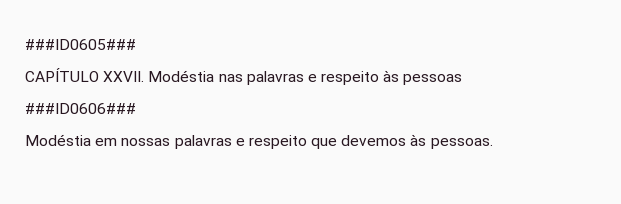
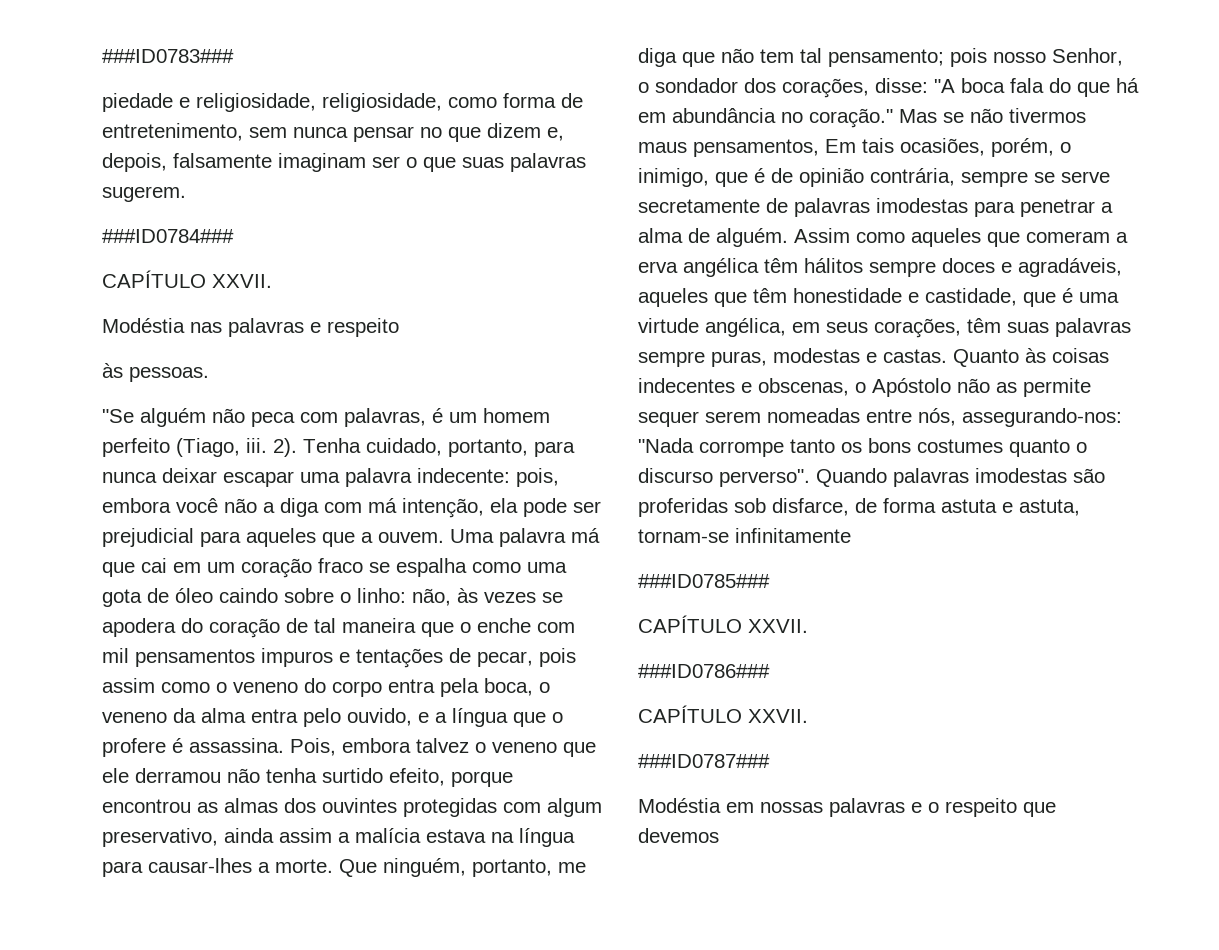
- ###ID0605###
- CAPÍTULO XXVII. Modéstia nas palavras e respeito às pessoas
- ###ID0606###
+ ###ID0783###
+ piedade e religiosidade, religiosidade, como forma de entretenimento, sem nunca pensar no que dizem e, depois, falsamente imaginam ser o que suas palavras sugerem.
+ ###ID0784###
+ CAPÍTULO XXVII.
+ Modéstia nas palavras e respeito
+ às pessoas.
+ "Se alguém não peca com palavras, é um homem perfeito (Tiago, iii. 2). Tenha cuidado, portanto, para nunca deixar escapar uma palavra indecente: pois, embora você não a diga com má intenção, ela pode ser prejudicial para aqueles que a ouvem. Uma palavra má que cai em um coração fraco se espalha como uma gota de óleo caindo sobre o linho: não, às vezes se apodera do coração de tal maneira que o enche com mil pensamentos impuros e tentações de pecar, pois assim como o veneno do corpo entra pela boca, o veneno da alma entra pelo ouvido, e a língua que o profere é assassina. Pois, embora talvez o veneno que ele derramou não tenha surtido efeito, porque encontrou as almas dos ouvintes protegidas com algum preservativo, ainda assim a malícia estava na língua para causar-lhes a morte. Que ninguém, portanto, me diga que não tem tal pensamento; pois nosso Senhor, o sondador dos corações, disse: "A boca fala do que há em abundância no coração." Mas se não tivermos maus pensamentos, Em tais ocasiões, porém, o inimigo, que é de opinião contrária, sempre se serve secretamente de palavras imodestas para penetrar a alma de alguém. Assim como aqueles que comeram a erva angélica têm hálitos sempre doces e agradáveis, aqueles que têm honestidade e castidade, que é uma virtude angélica, em seus corações, têm suas palavras sempre puras, modestas e castas. Quanto às coisas indecentes e obscenas, o Apóstolo não as permite sequer serem nomeadas entre nós, assegurando-nos: "Nada corrompe tanto os bons costumes quanto o discurso perverso". Quando palavras imodestas são proferidas sob disfarce, de forma astuta e astuta, tornam-se infinitamente
+ ###ID0785###
+ CAPÍTULO XXVII.
+ ###ID0786###
+ CAPÍTULO XXVII.
+ ###ID0787###
- Modéstia em nossas palavras e respeito que devemos às pessoas.
+ Modéstia em nossas palavras e o respeito que devemos

